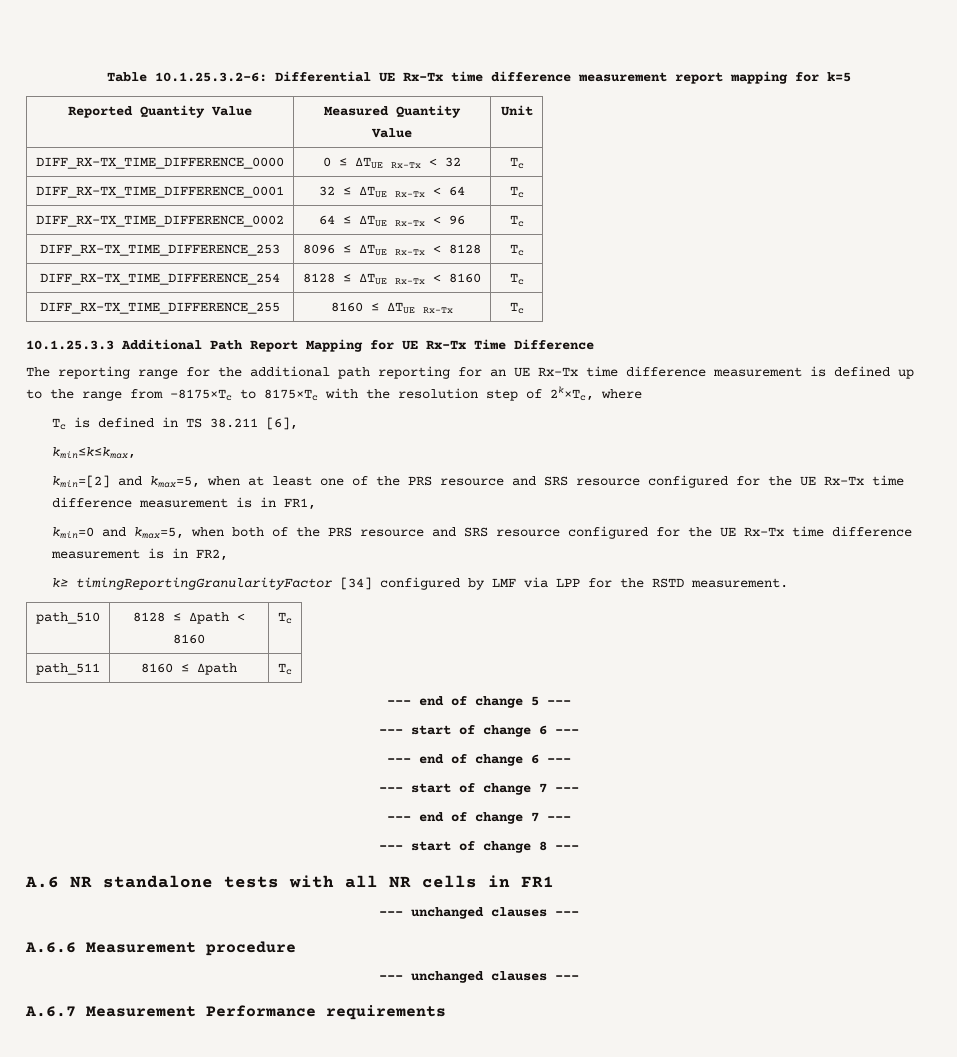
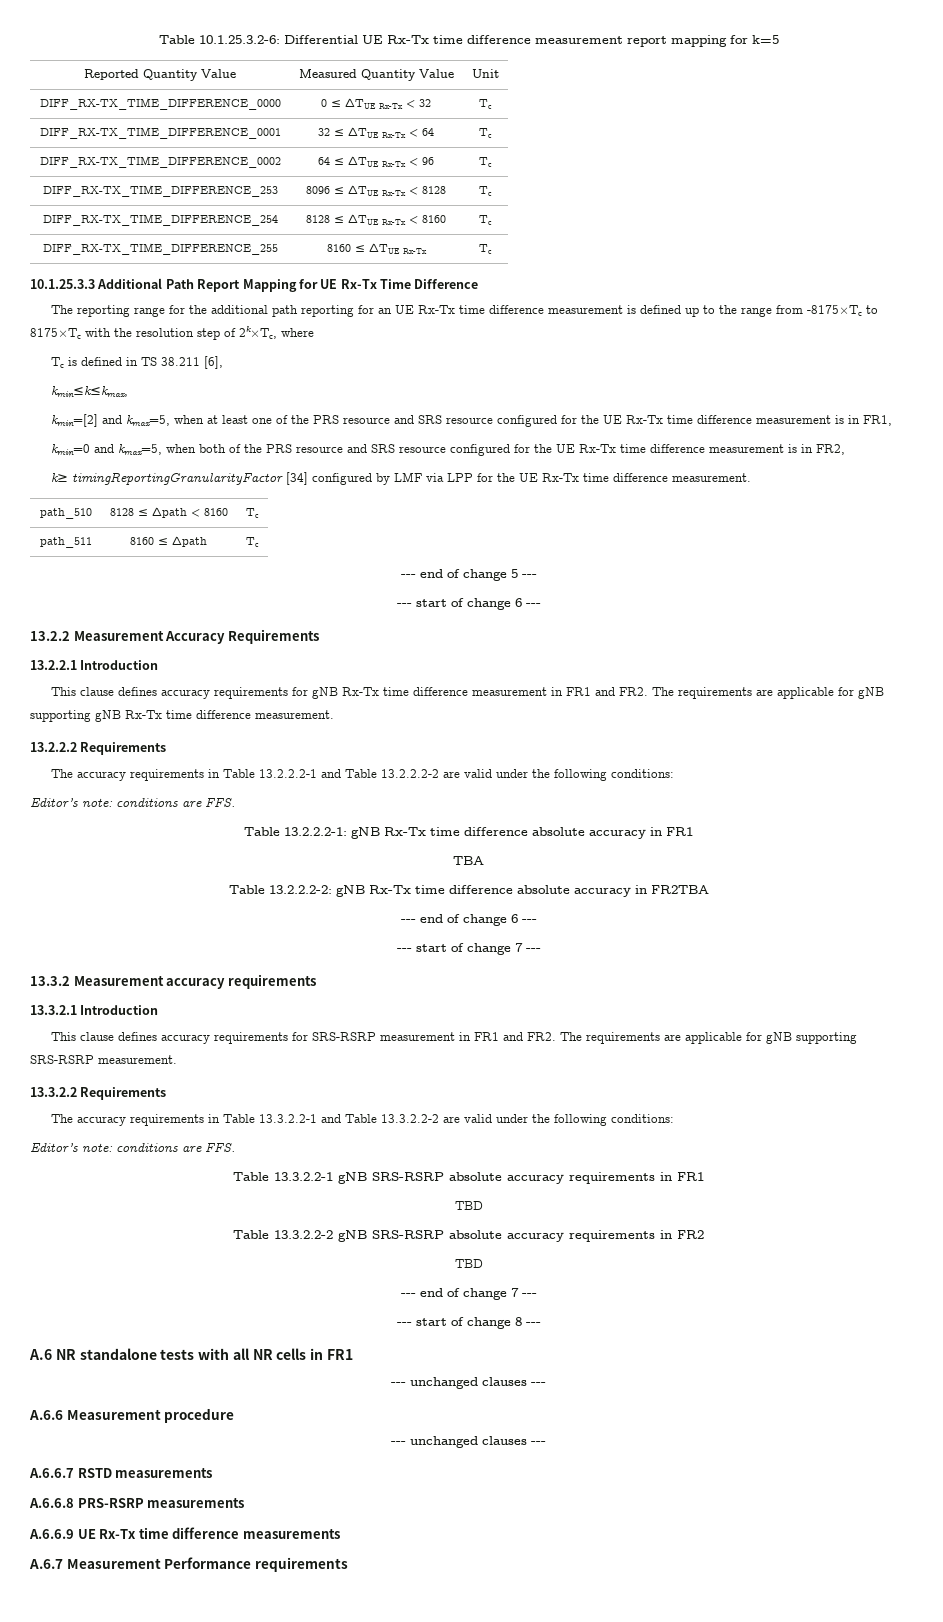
- k≥ timingReportingGranularityFactor [34] configured by LMF via LPP for the RSTD measurement.
+ k≥ timingReportingGranularityFactor [34] configured by LMF via LPP for the UE Rx-Tx time difference measurement.
+ 13.2.2 Measurement Accuracy Requirements
+ 13.2.2.1 Introduction
+ This clause defines accuracy requirements for gNB Rx-Tx time difference measurement in FR1 and FR2. The requirements are applicable for gNB supporting gNB Rx-Tx time difference measurement.
+ 13.2.2.2 Requirements
+ The accuracy requirements in Table 13.2.2.2-1 and Table 13.2.2.2-2 are valid under the following conditions:
+ Editor’s note: conditions are FFS.
+ Table 13.2.2.2-1: gNB Rx-Tx time difference absolute accuracy in FR1
+ TBA
+ Table 13.2.2.2-2: gNB Rx-Tx time difference absolute accuracy in FR2TBA
+ 13.3.2 Measurement accuracy requirements
+ 13.3.2.1 Introduction
+ This clause defines accuracy requirements for SRS-RSRP measurement in FR1 and FR2. The requirements are applicable for gNB supporting SRS-RSRP measurement.
+ 13.3.2.2 Requirements
+ The accuracy requirements in Table 13.3.2.2-1 and Table 13.3.2.2-2 are valid under the following conditions:
+ Editor’s note: conditions are FFS.
+ Table 13.3.2.2-1 gNB SRS-RSRP absolute accuracy requirements in FR1
+ TBD
+ Table 13.3.2.2-2 gNB SRS-RSRP absolute accuracy requirements in FR2
+ TBD
+ A.6.6.7 RSTD measurements
+ A.6.6.8 PRS-RSRP measurements
+ A.6.6.9 UE Rx-Tx time difference measurements

